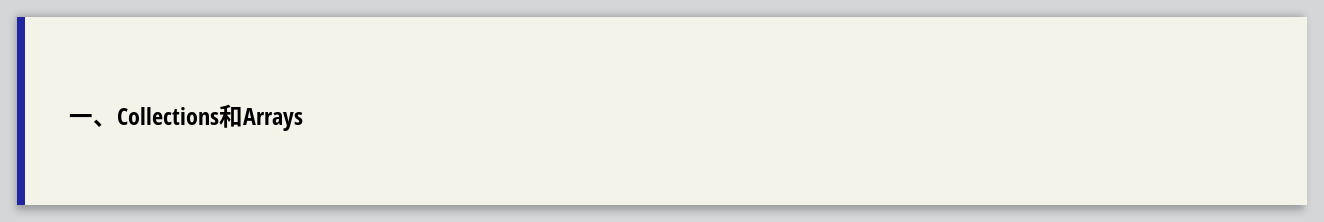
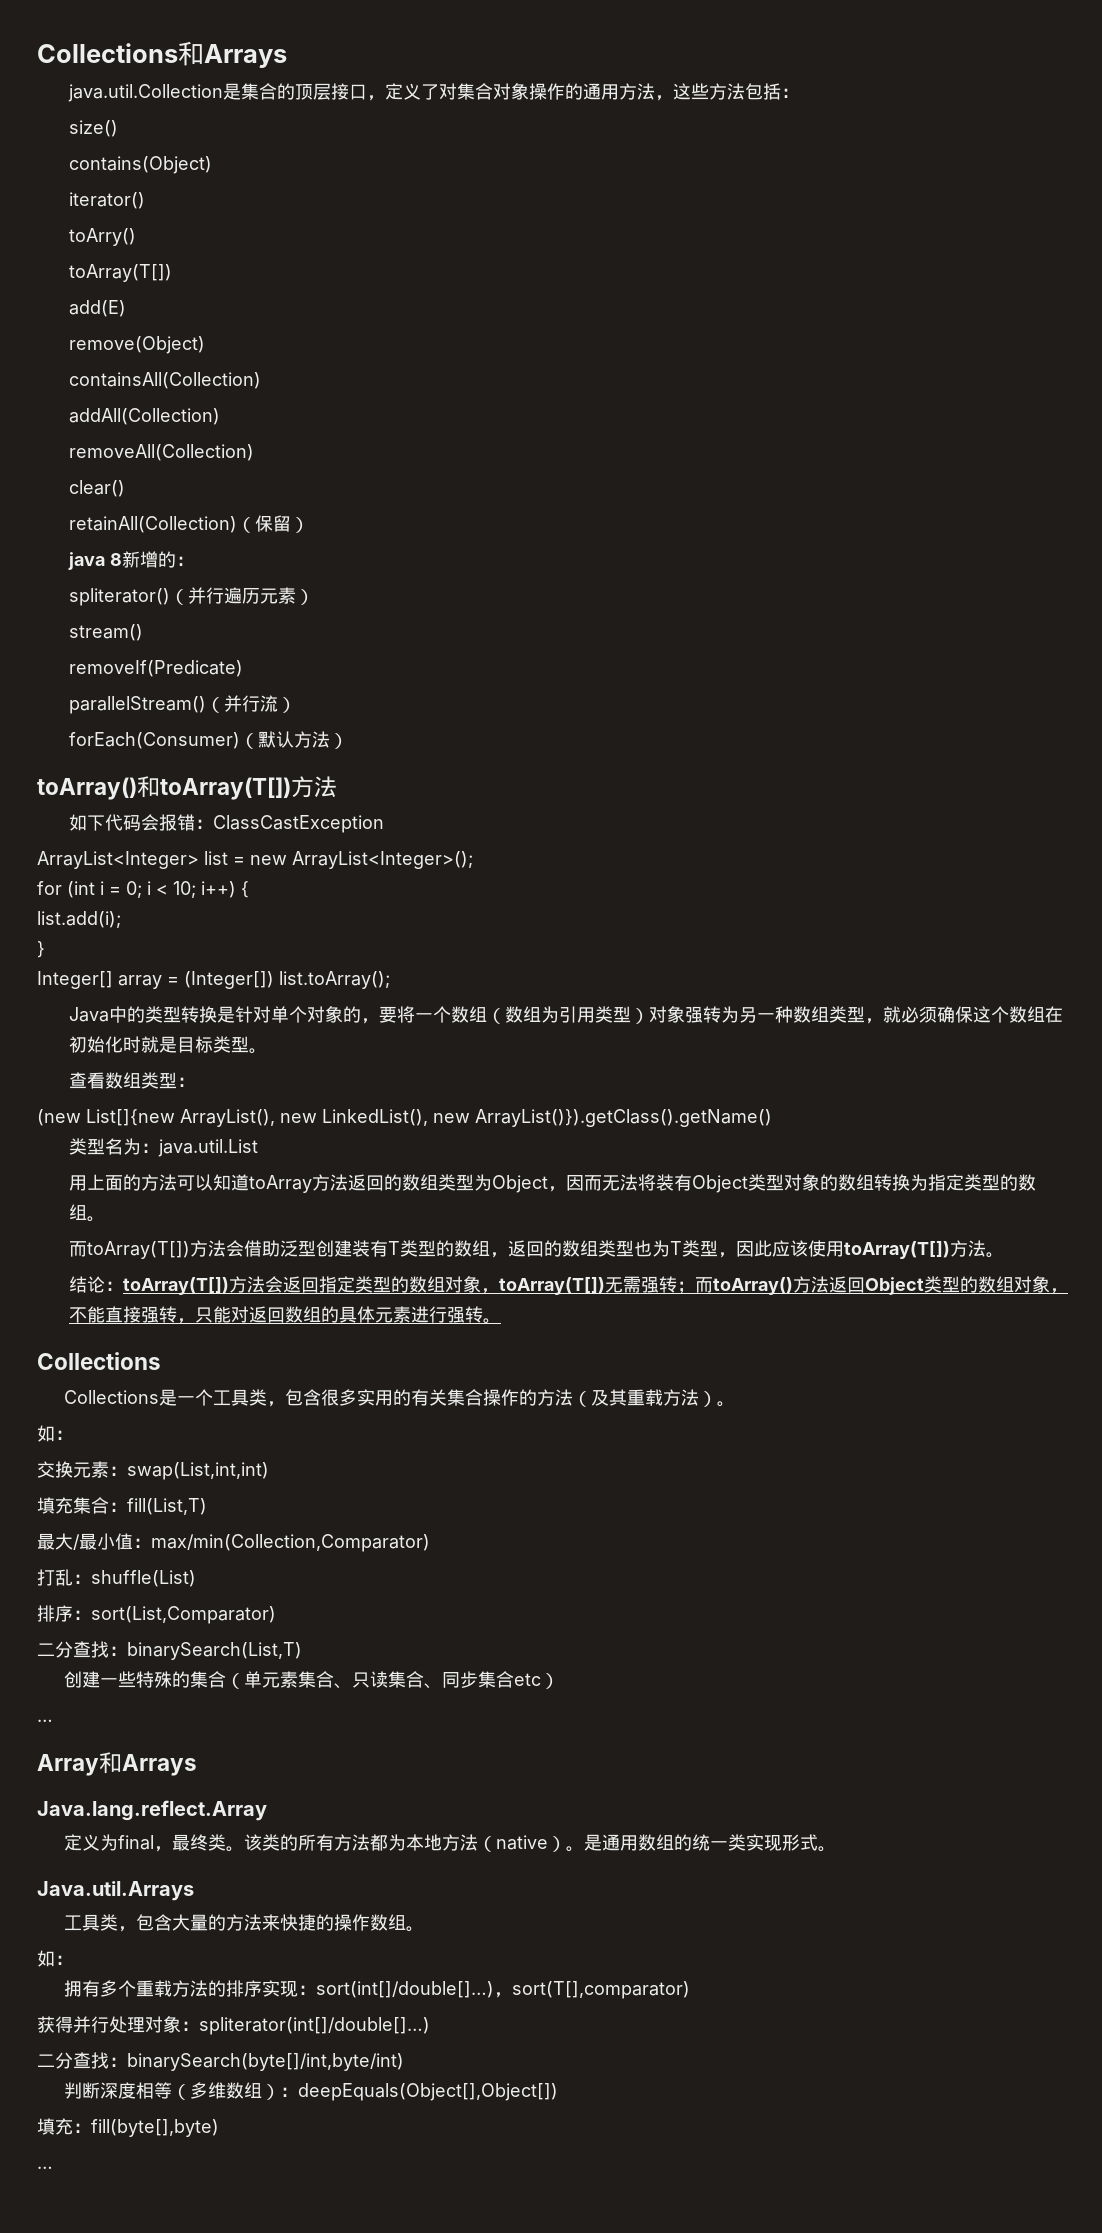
- 一、Collections和Arrays
+ Collections和Arrays
+ java.util.Collection是集合的顶层接口，定义了对集合对象操作的通用方法，这些方法包括：
+ size()
+ contains(Object)
+ iterator()
+ toArry()
+ toArray(T[])
+ add(E)
+ remove(Object)
+ containsAll(Collection)
+ addAll(Collection)
+ removeAll(Collection)
+ clear()
+ retainAll(Collection)（保留）
+ java 8新增的：
+ spliterator()（并行遍历元素）
+ stream()
+ removeIf(Predicate)
+ parallelStream()（并行流）
+ forEach(Consumer)（默认方法）
+ toArray()和toArray(T[])方法
+ 如下代码会报错：ClassCastException
+ ArrayList<Integer> list = new ArrayList<Integer>();
+ for (int i = 0; i < 10; i++) {
+ list.add(i);
+ }
+ Integer[] array = (Integer[]) list.toArray();
+ Java中的类型转换是针对单个对象的，要将一个数组（数组为引用类型）对象强转为另一种数组类型，就必须确保这个数组在初始化时就是目标类型。
+ 查看数组类型：
+ (new List[]{new ArrayList(), new LinkedList(), new ArrayList()}).getClass().getName()
+ 类型名为：java.util.List
+ 用上面的方法可以知道toArray方法返回的数组类型为Object，因而无法将装有Object类型对象的数组转换为指定类型的数组。
+ 而toArray(T[])方法会借助泛型创建装有T类型的数组，返回的数组类型也为T类型，因此应该使用toArray(T[])方法。
+ 结论：toArray(T[])方法会返回指定类型的数组对象，toArray(T[])无需强转；而toArray()方法返回Object类型的数组对象，不能直接强转，只能对返回数组的具体元素进行强转。
+ Collections
+ Collections是一个工具类，包含很多实用的有关集合操作的方法（及其重载方法）。
+ 如：
+ 交换元素：swap(List,int,int)
+ 填充集合：fill(List,T)
+ 最大/最小值：max/min(Collection,Comparator)
+ 打乱：shuffle(List)
+ 排序：sort(List,Comparator)
+ 二分查找：binarySearch(List,T)
+ 创建一些特殊的集合（单元素集合、只读集合、同步集合etc）
+ …
+ Array和Arrays
+ Java.lang.reflect.Array
+ 定义为final，最终类。该类的所有方法都为本地方法（native）。是通用数组的统一类实现形式。
+ Java.util.Arrays
+ 工具类，包含大量的方法来快捷的操作数组。
+ 如：
+ 拥有多个重载方法的排序实现：sort(int[]/double[]…)，sort(T[],comparator)
+ 获得并行处理对象：spliterator(int[]/double[]…)
+ 二分查找：binarySearch(byte[]/int,byte/int)
+ 判断深度相等（多维数组）：deepEquals(Object[],Object[])
+ 填充：fill(byte[],byte)
+ …

